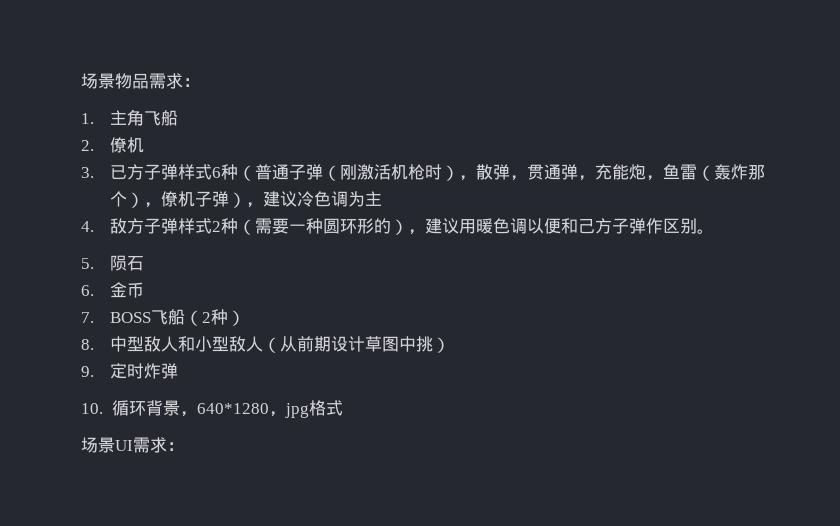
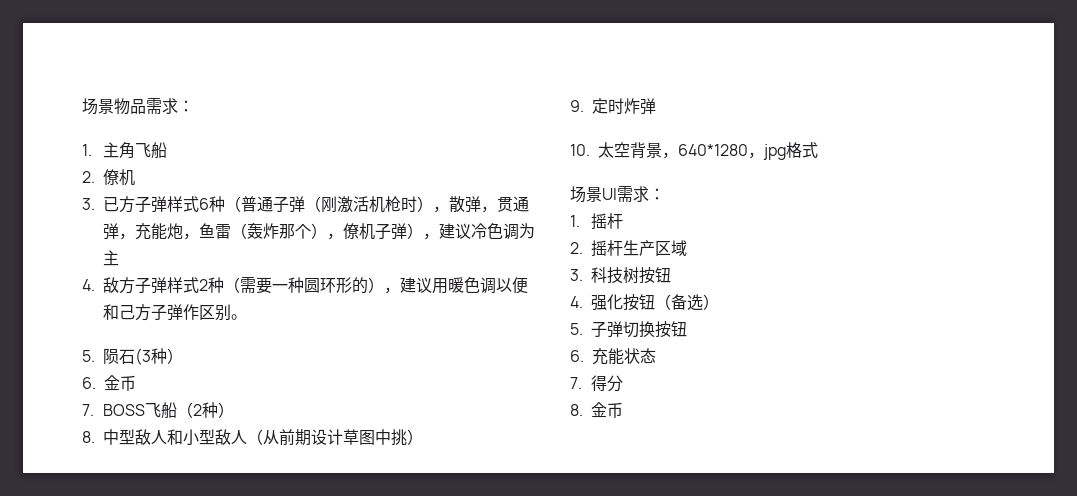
- 5.陨石
+ 5.陨石(3种）
- 10.循环背景，640*1280，jpg格式
+ 10.太空背景，640*1280，jpg格式
+ 1.摇杆
+ 2.摇杆生产区域
+ 3.科技树按钮
+ 4.强化按钮（备选）
+ 5.子弹切换按钮
+ 6.充能状态
+ 7.得分
+ 8.金币

